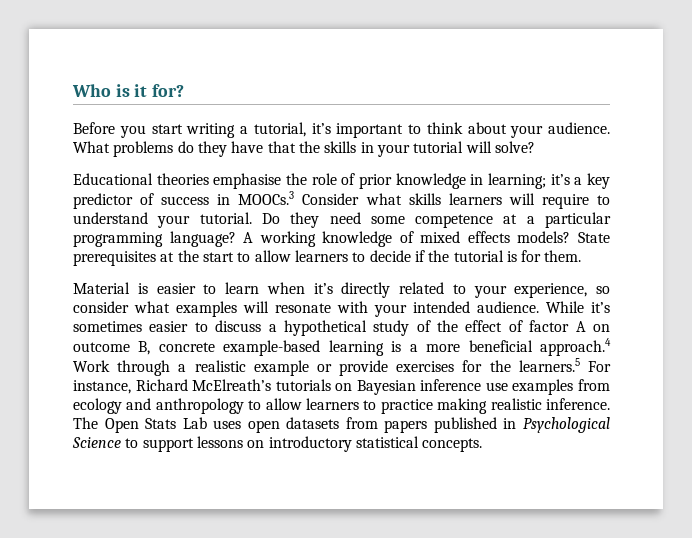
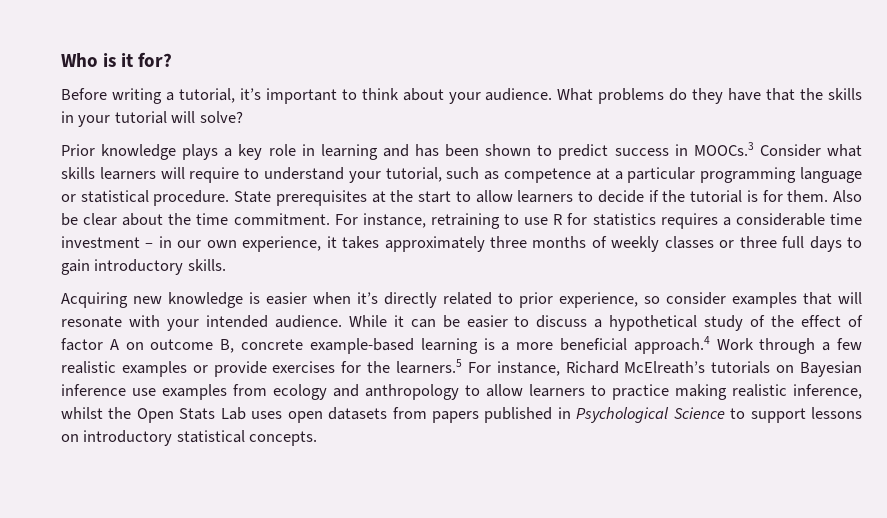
- Before you start writing a tutorial, it’s important to think about your audience.
+ Before writing a tutorial, it’s important to think about your audience.
- Educational theories emphasise the role of prior knowledge in learning; it’s a key predictor of success in MOOCs.3 Consider what skills learners will require to understand your tutorial. Do they need some competence at a particular programming language? A working knowledge of mixed effects models?
+ Prior knowledge plays a key role in learning and has been shown to predict success in MOOCs.3 Consider what skills learners will require to understand your tutorial, such as competence at a particular programming language or statistical procedure.
- State prerequisites at the start to allow learners to decide if the tutorial is for them.
- Material is easier to learn when it’s directly related to your experience, so consider what examples will resonate with your intended audience.
+ State prerequisites at the start to allow learners to decide if the tutorial is for them. Also be clear about the time commitment. For instance, retraining to use R for statistics requires a considerable time investment – in our own experience, it takes approximately three months of weekly classes or three full days to gain introductory skills.
+ Acquiring new knowledge is easier when it’s directly related to prior experience, so consider examples that will resonate with your intended audience.
- While it’s sometimes easier to discuss a hypothetical study of the effect of factor A on outcome B, concrete example-based learning is a more beneficial approach.4 Work through a realistic example or provide exercises for the learners.5 For instance, Richard McElreath’s tutorials on Bayesian inference use examples from ecology and anthropology to allow learners to practice making realistic inference. The Open Stats Lab uses open datasets from papers published in Psychological Science to support lessons on introductory statistical concepts.
+ While it can be easier to discuss a hypothetical study of the effect of factor A on outcome B, concrete example-based learning is a more beneficial approach.4 Work through a few realistic examples or provide exercises for the learners.5 For instance, Richard McElreath’s tutorials on Bayesian inference use examples from ecology and anthropology to allow learners to practice making realistic inference, whilst the Open Stats Lab uses open datasets from papers published in Psychological Science to support lessons on introductory statistical concepts.

